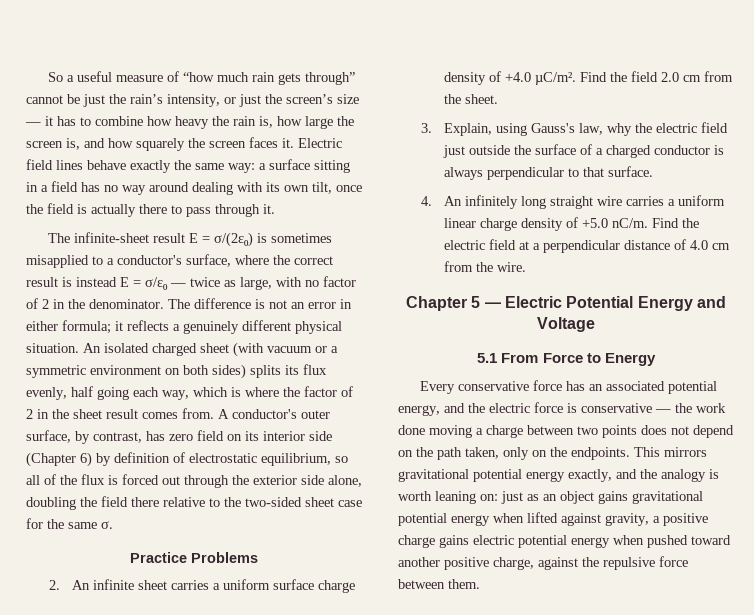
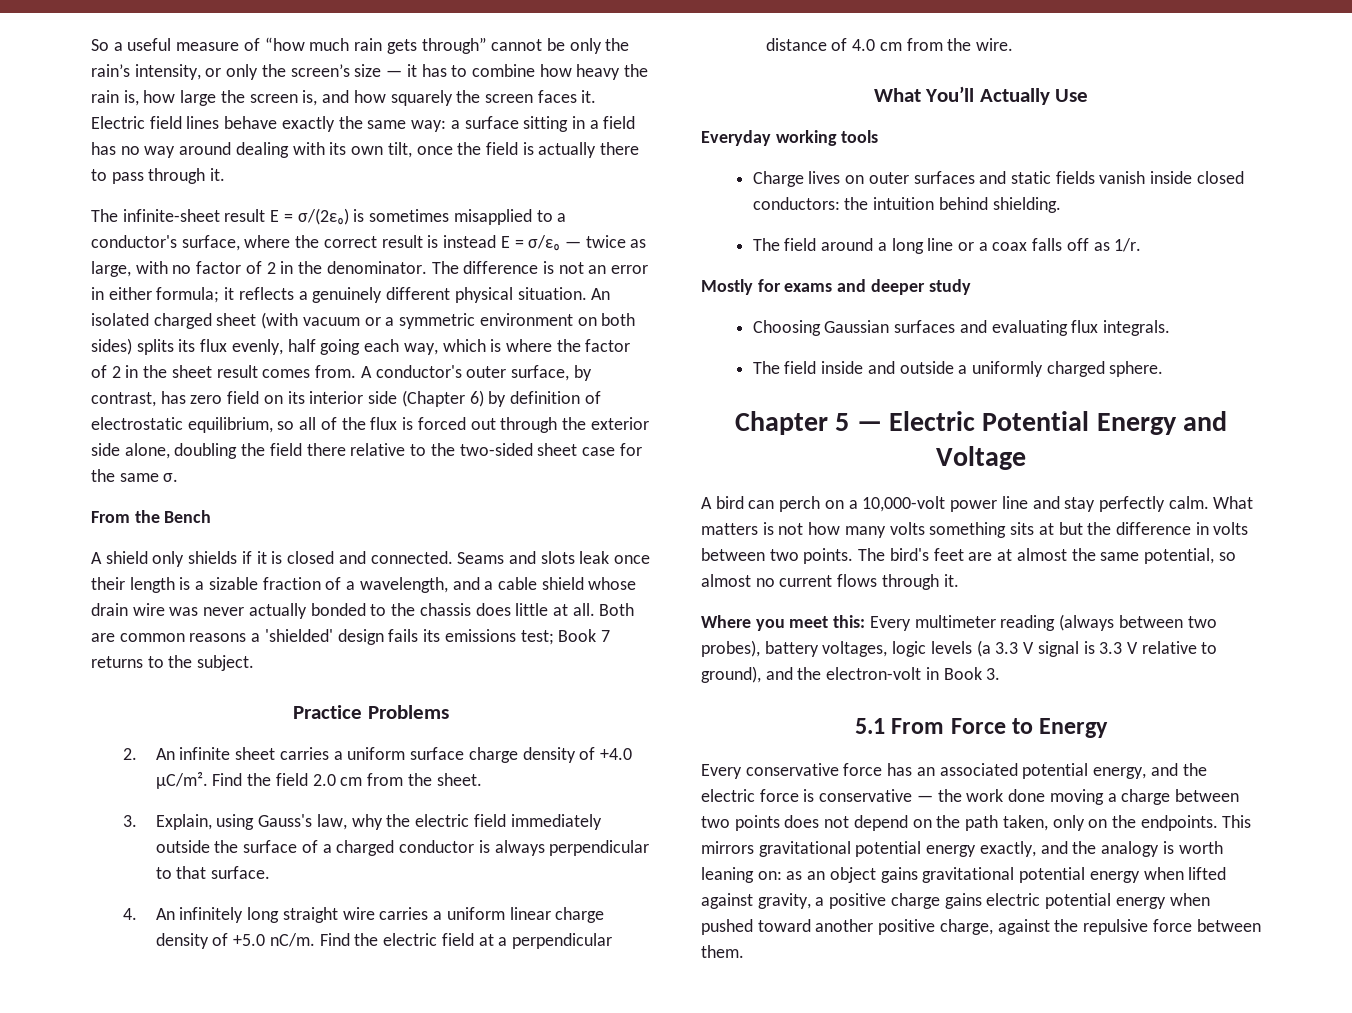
- So a useful measure of “how much rain gets through” cannot be just the rain’s intensity, or just the screen’s size — it has to combine how heavy the rain is, how large the screen is, and how squarely the screen faces it.
+ So a useful measure of “how much rain gets through” cannot be only the rain’s intensity, or only the screen’s size — it has to combine how heavy the rain is, how large the screen is, and how squarely the screen faces it.
+ From the Bench
+ A shield only shields if it is closed and connected. Seams and slots leak once their length is a sizable fraction of a wavelength, and a cable shield whose drain wire was never actually bonded to the chassis does little at all. Both are common reasons a 'shielded' design fails its emissions test; Book 7 returns to the subject.
- 3. Explain, using Gauss's law, why the electric field just outside the surface of a charged conductor is always perpendicular to that surface.
+ 3. Explain, using Gauss's law, why the electric field immediately outside the surface of a charged conductor is always perpendicular to that surface.
+ What You’ll Actually Use
+ Everyday working tools
+ Charge lives on outer surfaces and static fields vanish inside closed conductors: the intuition behind shielding.
+ The field around a long line or a coax falls off as 1/r.
+ Mostly for exams and deeper study
+ Choosing Gaussian surfaces and evaluating flux integrals.
+ The field inside and outside a uniformly charged sphere.
+ A bird can perch on a 10,000-volt power line and stay perfectly calm. What matters is not how many volts something sits at but the difference in volts between two points. The bird's feet are at almost the same potential, so almost no current flows through it.
+ Where you meet this: Every multimeter reading (always between two probes), battery voltages, logic levels (a 3.3 V signal is 3.3 V relative to ground), and the electron-volt in Book 3.
- This mirrors gravitational potential energy exactly, and the analogy is worth leaning on: just as an object gains gravitational potential energy when lifted against gravity, a positive charge gains electric potential energy when pushed toward another positive charge, against the repulsive force between them.
+ This mirrors gravitational potential energy exactly, and the analogy is worth leaning on: as an object gains gravitational potential energy when lifted against gravity, a positive charge gains electric potential energy when pushed toward another positive charge, against the repulsive force between them.

